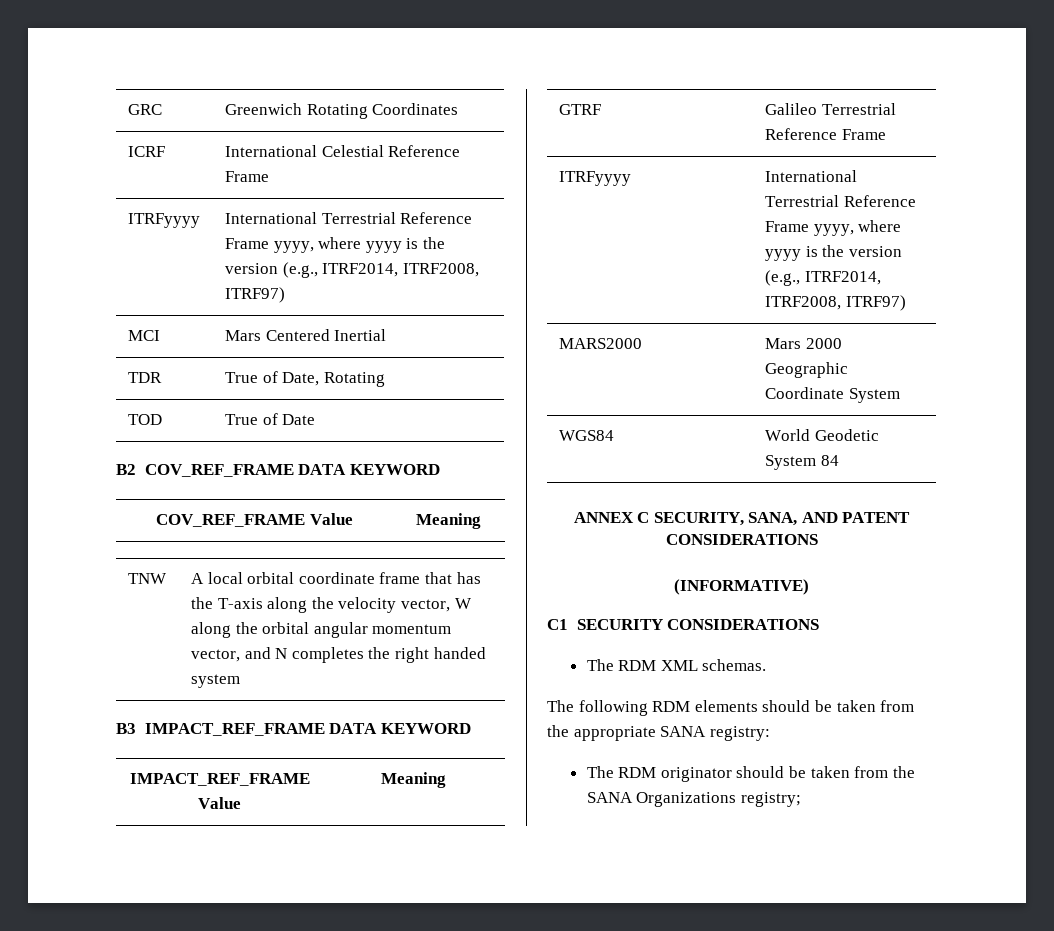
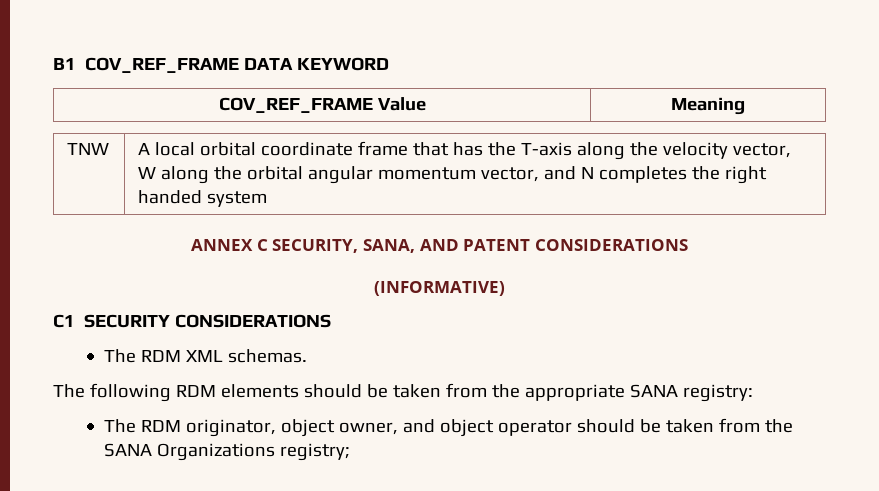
- GRC | Greenwich Rotating Coordinates
- ICRF | International Celestial Reference Frame
- ITRFyyyy | International Terrestrial Reference Frame yyyy, where yyyy is the version (e.g., ITRF2014, ITRF2008, ITRF97)
- MCI | Mars Centered Inertial
- TDR | True of Date, Rotating
- TOD | True of Date
- B2 COV_REF_FRAME DATA KEYWORD
+ B1 COV_REF_FRAME DATA KEYWORD
- B3 IMPACT_REF_FRAME DATA KEYWORD
- IMPACT_REF_FRAME Value | Meaning
- GTRF | Galileo Terrestrial Reference Frame
- ITRFyyyy | International Terrestrial Reference Frame yyyy, where yyyy is the version (e.g., ITRF2014, ITRF2008, ITRF97)
- MARS2000 | Mars 2000 Geographic Coordinate System
- WGS84 | World Geodetic System 84
- The RDM originator should be taken from the SANA Organizations registry;
+ The RDM originator, object owner, and object operator should be taken from the SANA Organizations registry;

